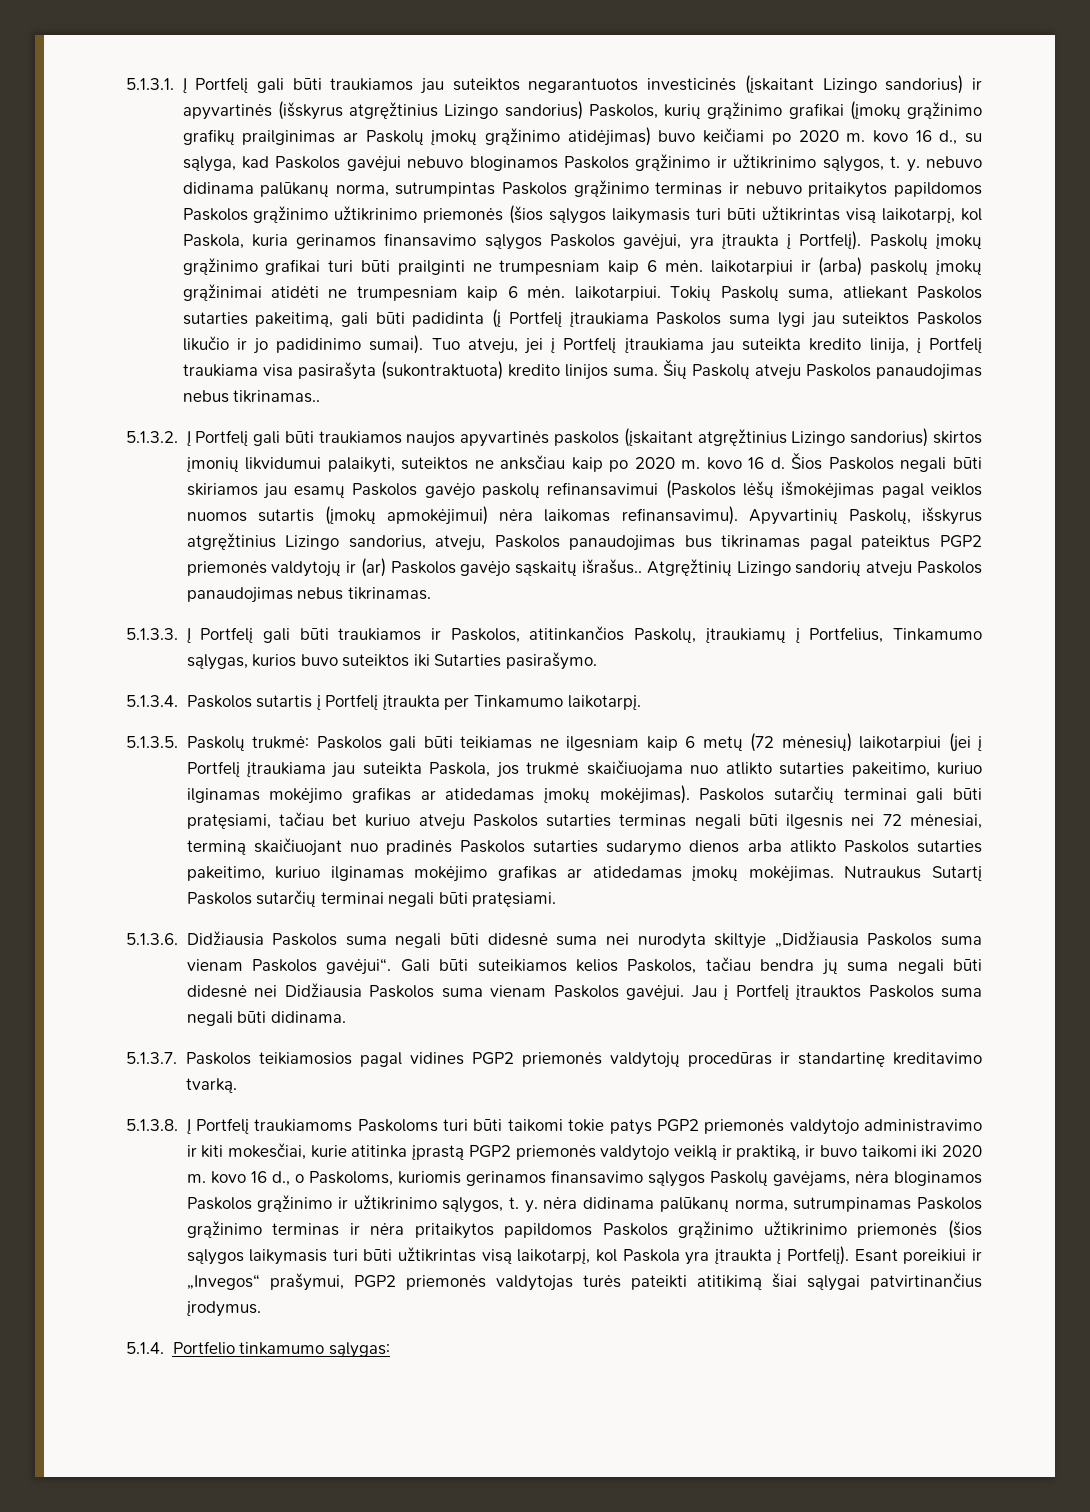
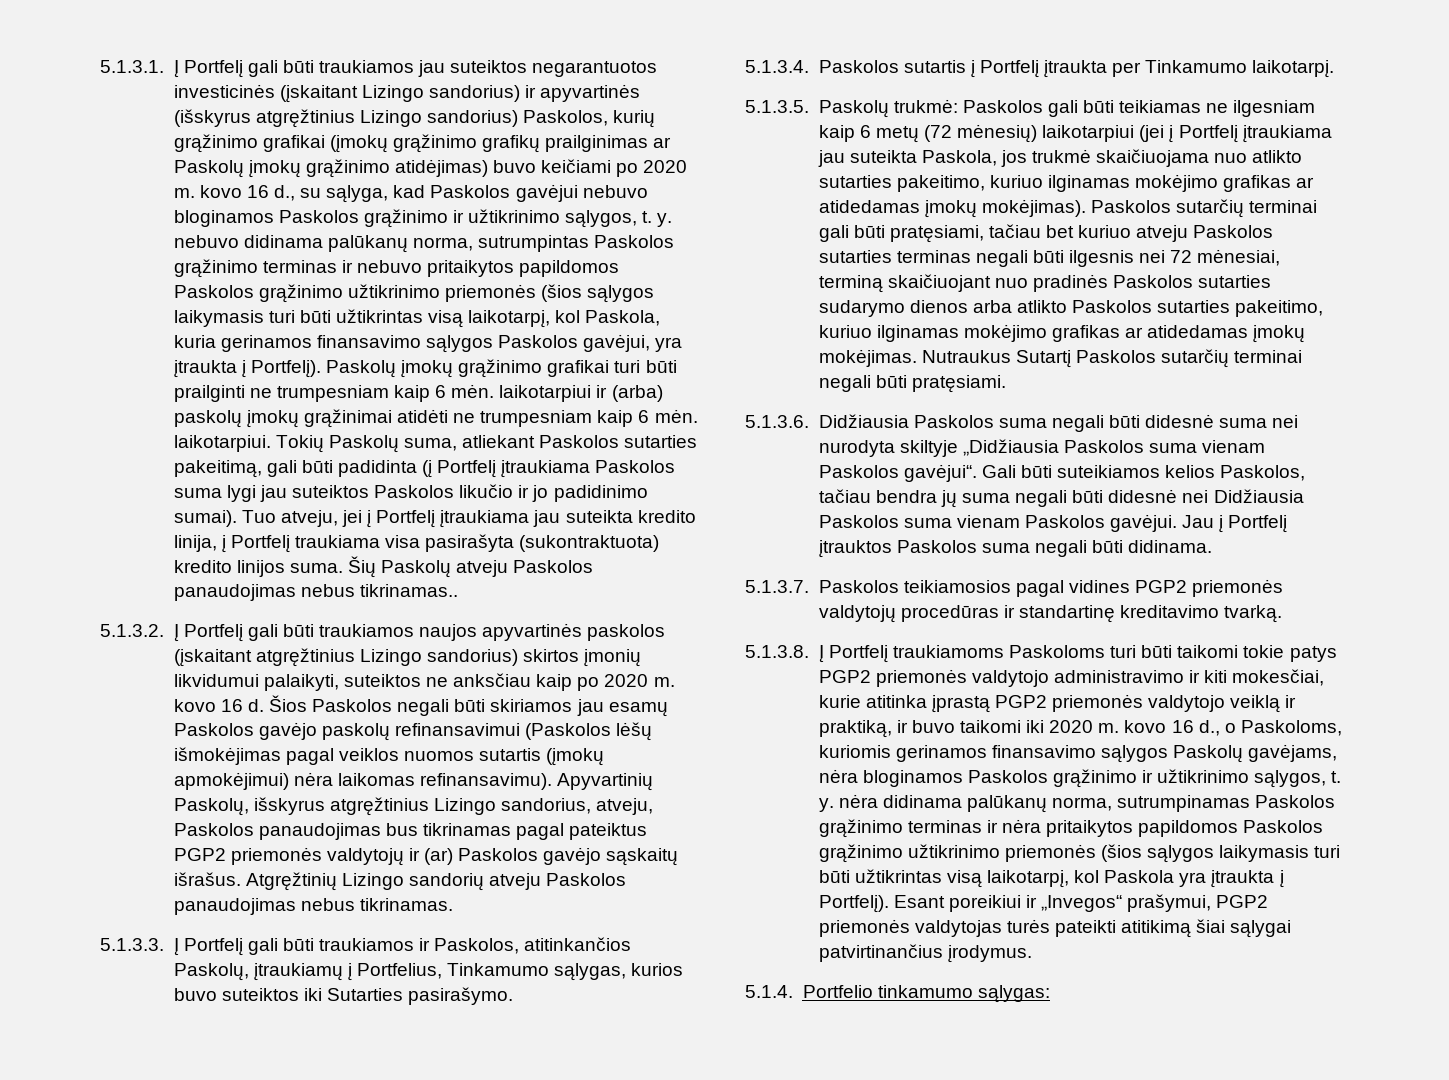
- Apyvartinių Paskolų, išskyrus atgręžtinius Lizingo sandorius, atveju, Paskolos panaudojimas bus tikrinamas pagal pateiktus PGP2 priemonės valdytojų ir (ar) Paskolos gavėjo sąskaitų išrašus..
+ Apyvartinių Paskolų, išskyrus atgręžtinius Lizingo sandorius, atveju, Paskolos panaudojimas bus tikrinamas pagal pateiktus PGP2 priemonės valdytojų ir (ar) Paskolos gavėjo sąskaitų išrašus.

